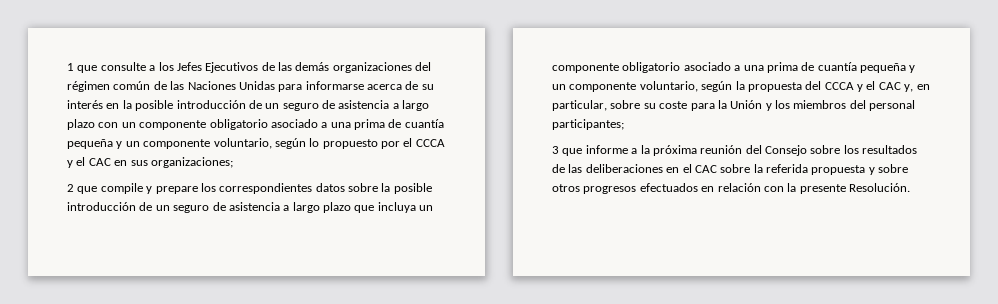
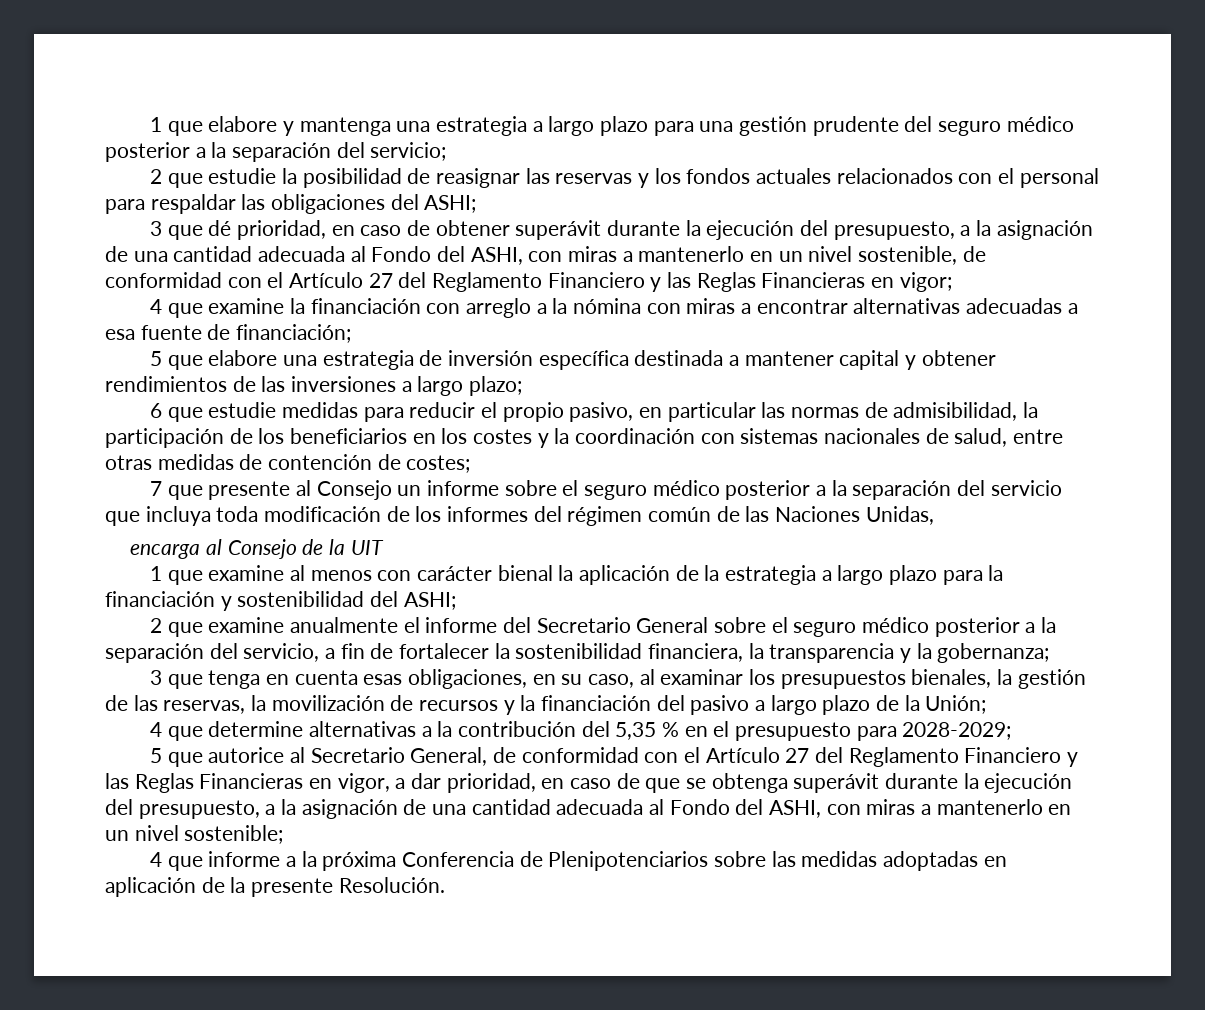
- 1 que consulte a los Jefes Ejecutivos de las demás organizaciones del régimen común de las Naciones Unidas para informarse acerca de su interés en la posible introducción de un seguro de asistencia a largo plazo con un componente obligatorio asociado a una prima de cuantía pequeña y un componente voluntario, según lo propuesto por el CCCA y el CAC en sus organizaciones;
- 2 que compile y prepare los correspondientes datos sobre la posible introducción de un seguro de asistencia a largo plazo que incluya un componente obligatorio asociado a una prima de cuantía pequeña y un componente voluntario, según la propuesta del CCCA y el CAC y, en particular, sobre su coste para la Unión y los miembros del personal participantes;
- 3 que informe a la próxima reunión del Consejo sobre los resultados de las deliberaciones en el CAC sobre la referida propuesta y sobre otros progresos efectuados en relación con la presente Resolución.
+ 1 que elabore y mantenga una estrategia a largo plazo para una gestión prudente del seguro médico posterior a la separación del servicio;
+ 2 que estudie la posibilidad de reasignar las reservas y los fondos actuales relacionados con el personal para respaldar las obligaciones del ASHI;
+ 3 que dé prioridad, en caso de obtener superávit durante la ejecución del presupuesto, a la asignación de una cantidad adecuada al Fondo del ASHI, con miras a mantenerlo en un nivel sostenible, de conformidad con el Artículo 27 del Reglamento Financiero y las Reglas Financieras en vigor;
+ 4 que examine la financiación con arreglo a la nómina con miras a encontrar alternativas adecuadas a esa fuente de financiación;
+ 5 que elabore una estrategia de inversión específica destinada a mantener capital y obtener rendimientos de las inversiones a largo plazo;
+ 6 que estudie medidas para reducir el propio pasivo, en particular las normas de admisibilidad, la participación de los beneficiarios en los costes y la coordinación con sistemas nacionales de salud, entre otras medidas de contención de costes;
+ 7 que presente al Consejo un informe sobre el seguro médico posterior a la separación del servicio que incluya toda modificación de los informes del régimen común de las Naciones Unidas,
+ encarga al Consejo de la UIT
+ 1 que examine al menos con carácter bienal la aplicación de la estrategia a largo plazo para la financiación y sostenibilidad del ASHI;
+ 2 que examine anualmente el informe del Secretario General sobre el seguro médico posterior a la separación del servicio, a fin de fortalecer la sostenibilidad financiera, la transparencia y la gobernanza;
+ 3 que tenga en cuenta esas obligaciones, en su caso, al examinar los presupuestos bienales, la gestión de las reservas, la movilización de recursos y la financiación del pasivo a largo plazo de la Unión;
+ 4 que determine alternativas a la contribución del 5,35 % en el presupuesto para 2028-2029;
+ 5 que autorice al Secretario General, de conformidad con el Artículo 27 del Reglamento Financiero y las Reglas Financieras en vigor, a dar prioridad, en caso de que se obtenga superávit durante la ejecución del presupuesto, a la asignación de una cantidad adecuada al Fondo del ASHI, con miras a mantenerlo en un nivel sostenible;
+ 4 que informe a la próxima Conferencia de Plenipotenciarios sobre las medidas adoptadas en aplicación de la presente Resolución.

